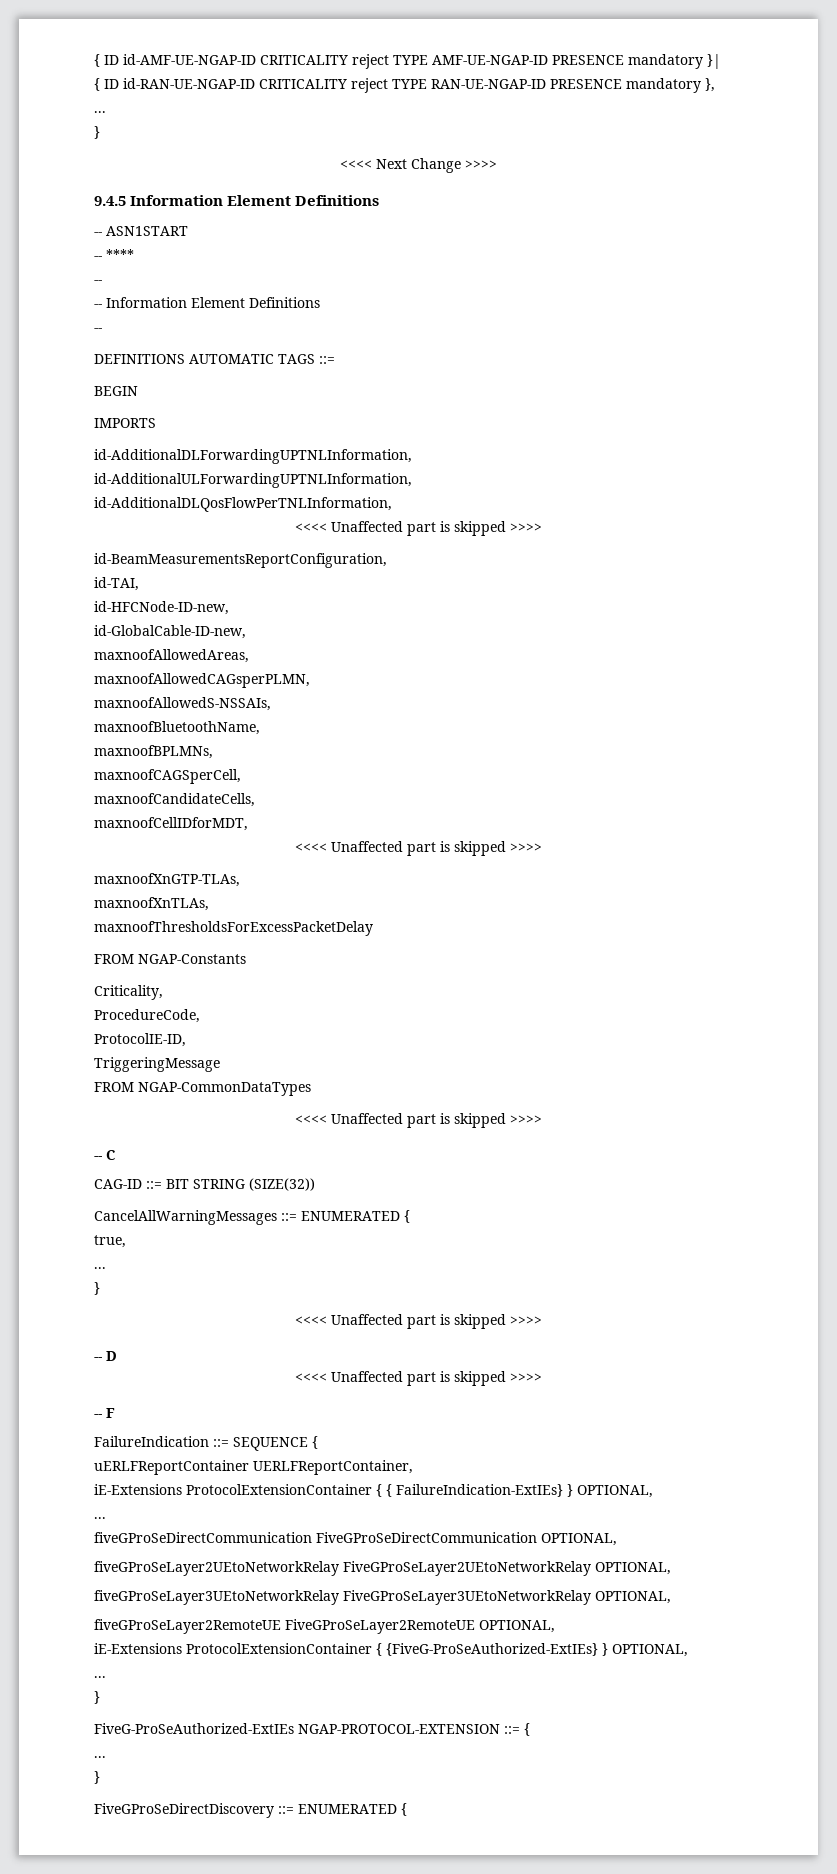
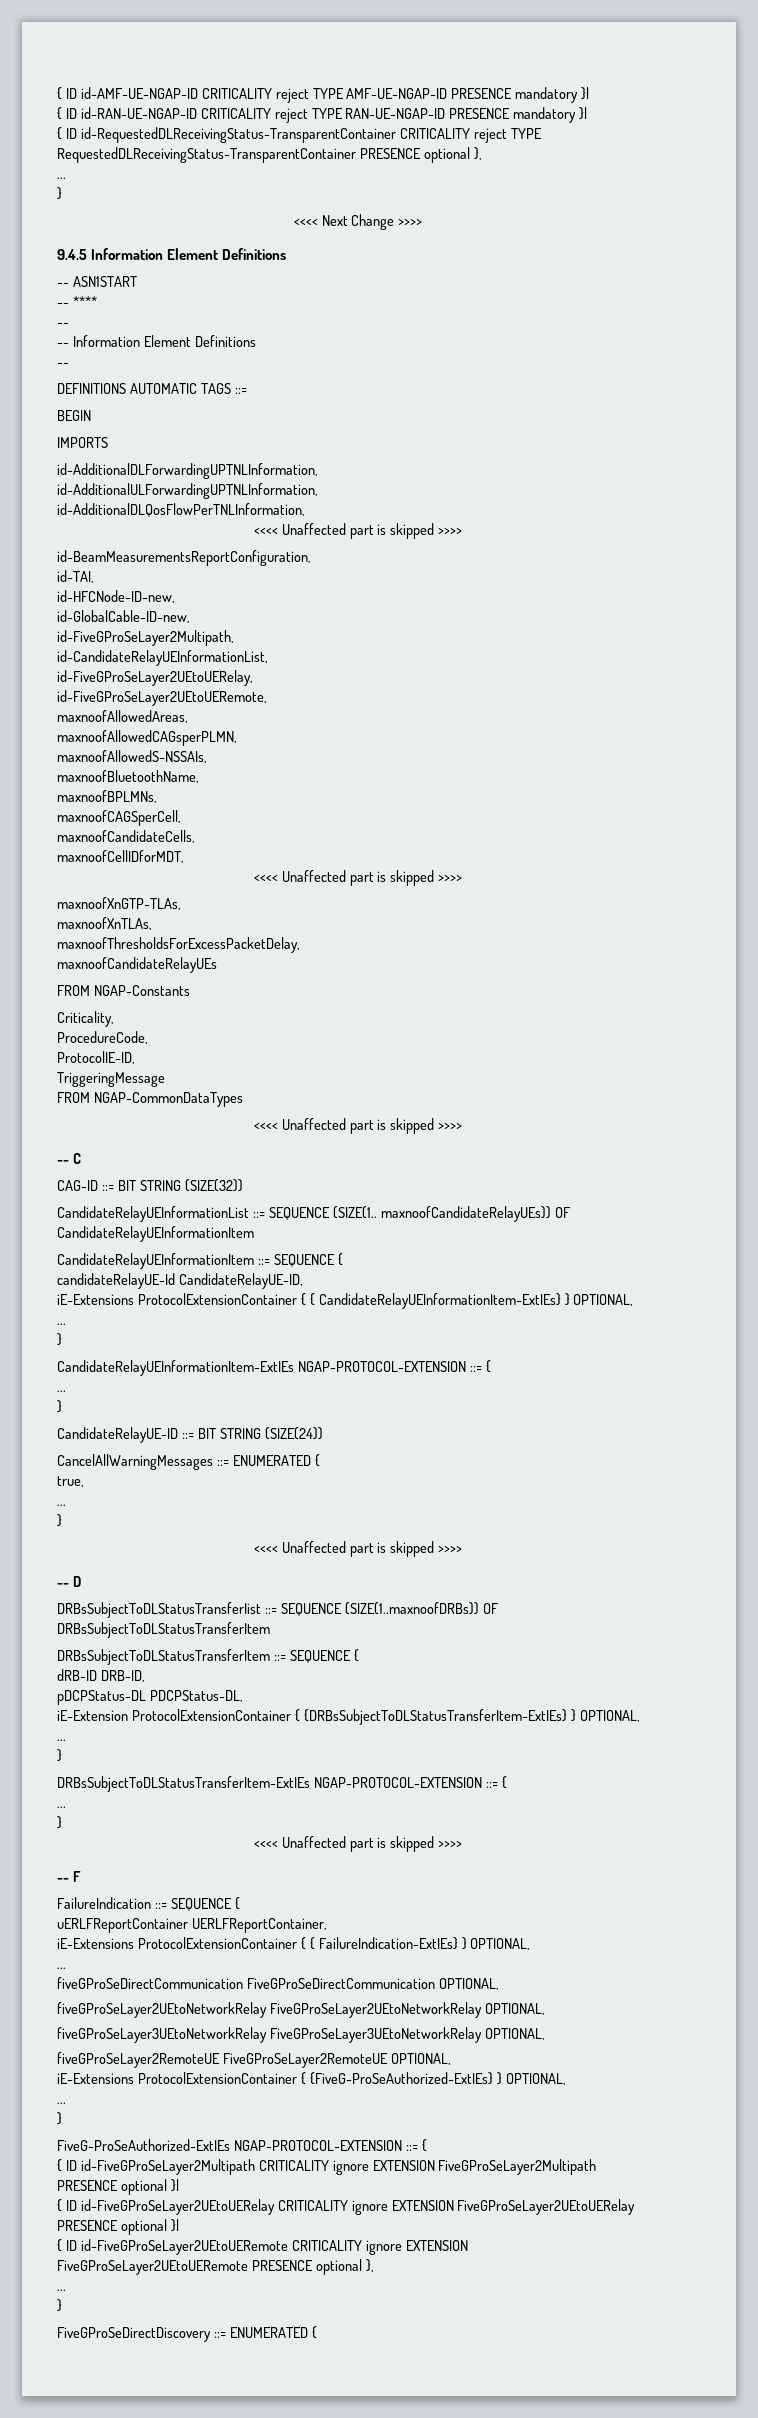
- { ID id-RAN-UE-NGAP-ID CRITICALITY reject TYPE RAN-UE-NGAP-ID PRESENCE mandatory },
+ { ID id-RAN-UE-NGAP-ID CRITICALITY reject TYPE RAN-UE-NGAP-ID PRESENCE mandatory }|
+ { ID id-RequestedDLReceivingStatus-TransparentContainer CRITICALITY reject TYPE RequestedDLReceivingStatus-TransparentContainer PRESENCE optional },
+ id-FiveGProSeLayer2Multipath,
+ id-CandidateRelayUEInformationList,
+ id-FiveGProSeLayer2UEtoUERelay,
+ id-FiveGProSeLayer2UEtoUERemote,
- maxnoofThresholdsForExcessPacketDelay
+ maxnoofThresholdsForExcessPacketDelay,
+ maxnoofCandidateRelayUEs
+ CandidateRelayUEInformationList ::= SEQUENCE (SIZE(1.. maxnoofCandidateRelayUEs)) OF CandidateRelayUEInformationItem
+ CandidateRelayUEInformationItem ::= SEQUENCE {
+ candidateRelayUE-Id CandidateRelayUE-ID,
+ iE-Extensions ProtocolExtensionContainer { { CandidateRelayUEInformationItem-ExtIEs} } OPTIONAL,
+ ...
+ }
+ CandidateRelayUEInformationItem-ExtIEs NGAP-PROTOCOL-EXTENSION ::= {
+ ...
+ }
+ CandidateRelayUE-ID ::= BIT STRING (SIZE(24))
+ DRBsSubjectToDLStatusTransferIist ::= SEQUENCE (SIZE(1..maxnoofDRBs)) OF DRBsSubjectToDLStatusTransferItem
+ DRBsSubjectToDLStatusTransferItem ::= SEQUENCE {
+ dRB-ID DRB-ID,
+ pDCPStatus-DL PDCPStatus-DL,
+ iE-Extension ProtocolExtensionContainer { {DRBsSubjectToDLStatusTransferItem-ExtIEs} } OPTIONAL,
+ ...
+ }
+ DRBsSubjectToDLStatusTransferItem-ExtIEs NGAP-PROTOCOL-EXTENSION ::= {
+ ...
+ }
+ { ID id-FiveGProSeLayer2Multipath CRITICALITY ignore EXTENSION FiveGProSeLayer2Multipath PRESENCE optional }|
+ { ID id-FiveGProSeLayer2UEtoUERelay CRITICALITY ignore EXTENSION FiveGProSeLayer2UEtoUERelay PRESENCE optional }|
+ { ID id-FiveGProSeLayer2UEtoUERemote CRITICALITY ignore EXTENSION FiveGProSeLayer2UEtoUERemote PRESENCE optional },

